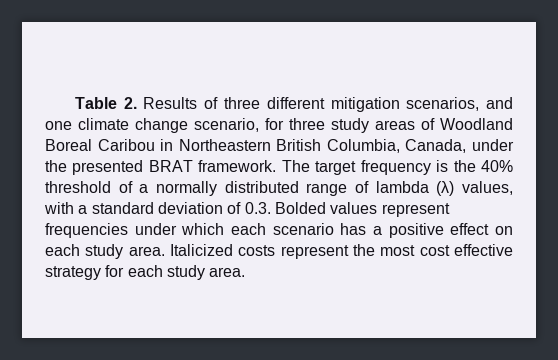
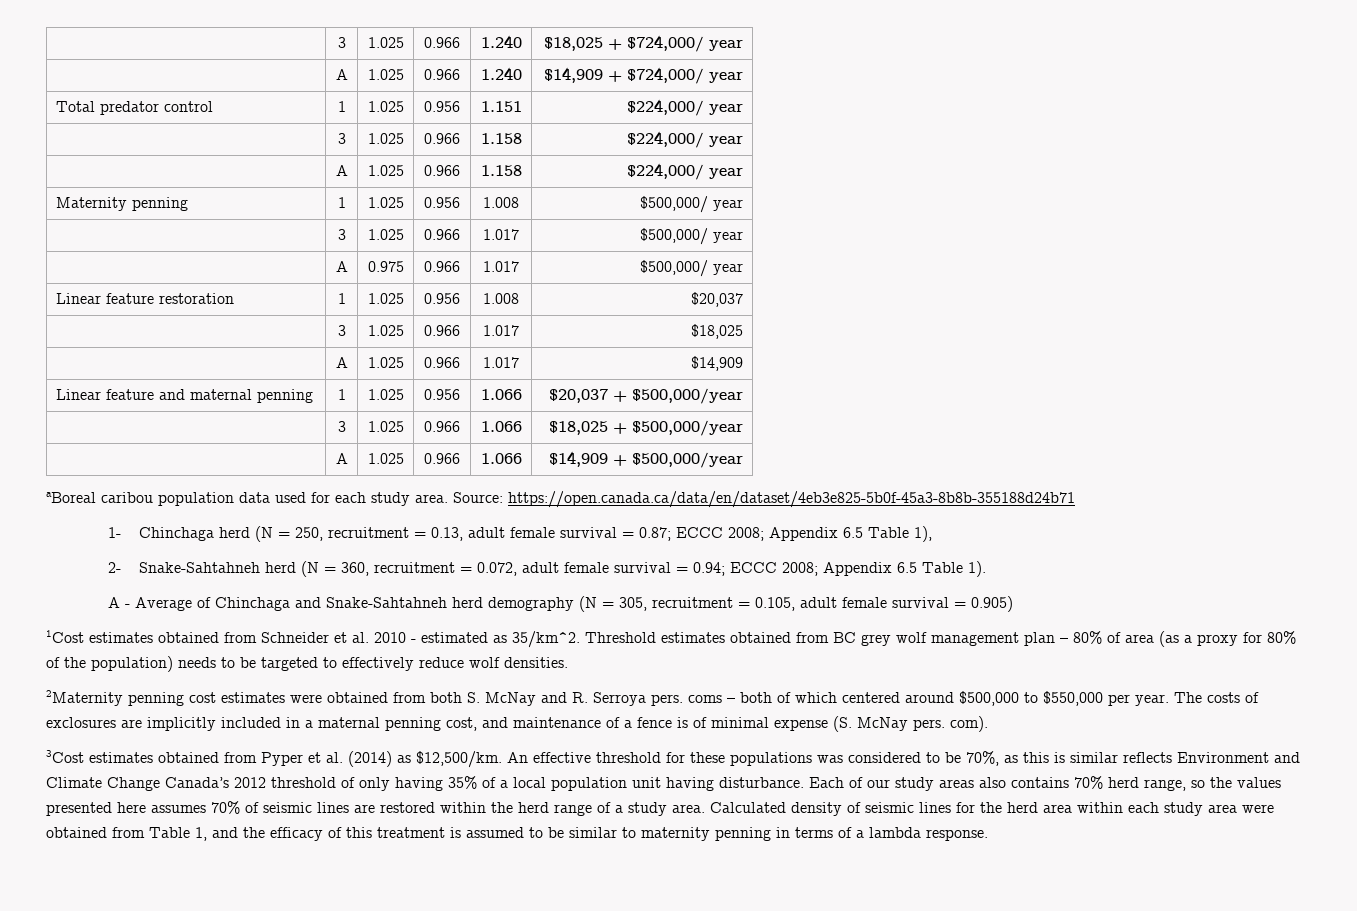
- Table 2. Results of three different mitigation scenarios, and one climate change scenario, for three study areas of Woodland Boreal Caribou in Northeastern British Columbia, Canada, under the presented BRAT framework. The target frequency is the 40% threshold of a normally distributed range of lambda (λ) values, with a standard deviation of 0.3. Bolded values represent frequencies under which each scenario has a positive effect on each study area. Italicized costs represent the most cost effective strategy for each study area.
+ | 3 | 1.025 | 0.966 | 1.240 | $18,025 + $724,000/ year
+ | A | 1.025 | 0.966 | 1.240 | $14,909 + $724,000/ year
+ Total predator control | 1 | 1.025 | 0.956 | 1.151 | $224,000/ year
+ | 3 | 1.025 | 0.966 | 1.158 | $224,000/ year
+ | A | 1.025 | 0.966 | 1.158 | $224,000/ year
+ Maternity penning | 1 | 1.025 | 0.956 | 1.008 | $500,000/ year
+ | 3 | 1.025 | 0.966 | 1.017 | $500,000/ year
+ | A | 0.975 | 0.966 | 1.017 | $500,000/ year
+ Linear feature restoration | 1 | 1.025 | 0.956 | 1.008 | $20,037
+ | 3 | 1.025 | 0.966 | 1.017 | $18,025
+ | A | 1.025 | 0.966 | 1.017 | $14,909
+ Linear feature and maternal penning | 1 | 1.025 | 0.956 | 1.066 | $20,037 + $500,000/year
+ | 3 | 1.025 | 0.966 | 1.066 | $18,025 + $500,000/year
+ | A | 1.025 | 0.966 | 1.066 | $14,909 + $500,000/year
+ aBoreal caribou population data used for each study area. Source: https://open.canada.ca/data/en/dataset/4eb3e825-5b0f-45a3-8b8b-355188d24b71
+ 1- Chinchaga herd (N = 250, recruitment = 0.13, adult female survival = 0.87; ECCC 2008; Appendix 6.5 Table 1),
+ 2- Snake-Sahtahneh herd (N = 360, recruitment = 0.072, adult female survival = 0.94; ECCC 2008; Appendix 6.5 Table 1).
+ A - Average of Chinchaga and Snake-Sahtahneh herd demography (N = 305, recruitment = 0.105, adult female survival = 0.905)
+ 1Cost estimates obtained from Schneider et al. 2010 - estimated as 35/km^2. Threshold estimates obtained from BC grey wolf management plan – 80% of area (as a proxy for 80% of the population) needs to be targeted to effectively reduce wolf densities.
+ 2Maternity penning cost estimates were obtained from both S. McNay and R. Serroya pers. coms – both of which centered around $500,000 to $550,000 per year. The costs of exclosures are implicitly included in a maternal penning cost, and maintenance of a fence is of minimal expense (S. McNay pers. com).
+ 3Cost estimates obtained from Pyper et al. (2014) as $12,500/km. An effective threshold for these populations was considered to be 70%, as this is similar reflects Environment and Climate Change Canada’s 2012 threshold of only having 35% of a local population unit having disturbance. Each of our study areas also contains 70% herd range, so the values presented here assumes 70% of seismic lines are restored within the herd range of a study area. Calculated density of seismic lines for the herd area within each study area were obtained from Table 1, and the efficacy of this treatment is assumed to be similar to maternity penning in terms of a lambda response.

